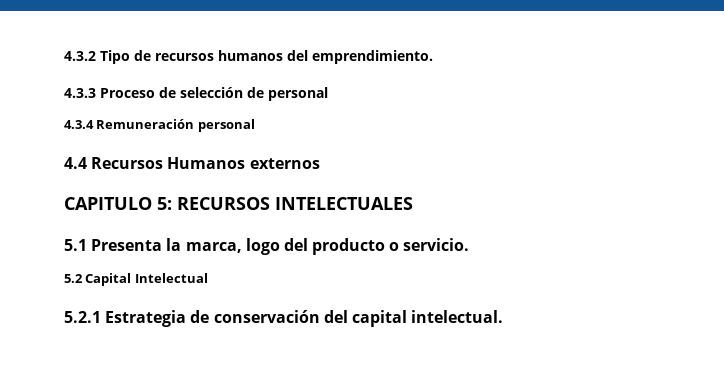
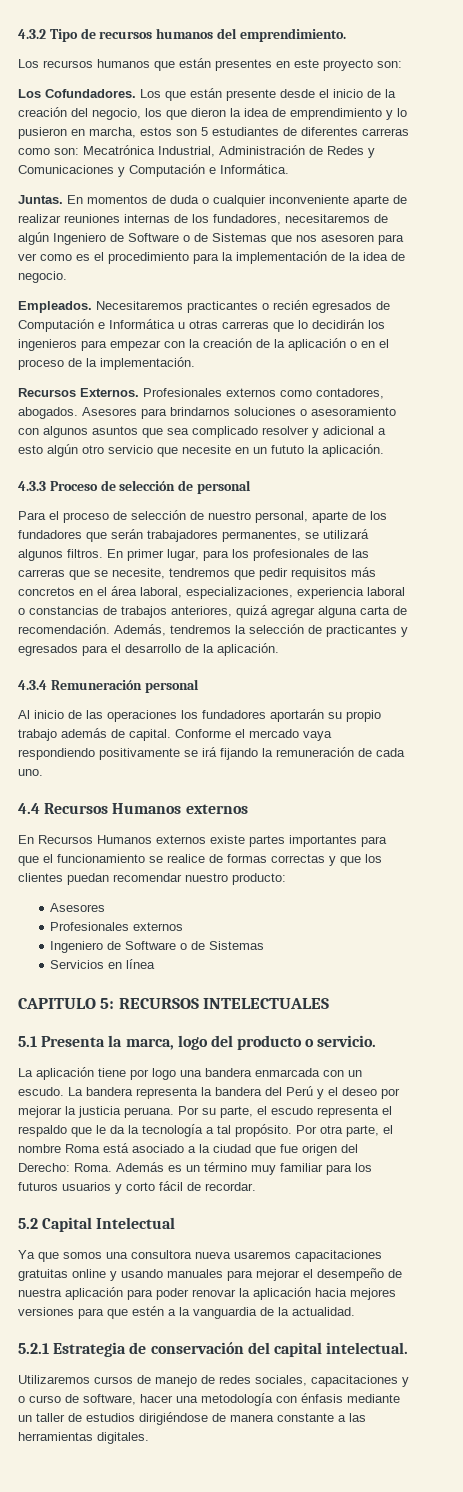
+ Los recursos humanos que están presentes en este proyecto son:
+ Los Cofundadores. Los que están presente desde el inicio de la creación del negocio, los que dieron la idea de emprendimiento y lo pusieron en marcha, estos son 5 estudiantes de diferentes carreras como son: Mecatrónica Industrial, Administración de Redes y Comunicaciones y Computación e Informática.
+ Juntas. En momentos de duda o cualquier inconveniente aparte de realizar reuniones internas de los fundadores, necesitaremos de algún Ingeniero de Software o de Sistemas que nos asesoren para ver como es el procedimiento para la implementación de la idea de negocio.
+ Empleados. Necesitaremos practicantes o recién egresados de Computación e Informática u otras carreras que lo decidirán los ingenieros para empezar con la creación de la aplicación o en el proceso de la implementación.
+ Recursos Externos. Profesionales externos como contadores, abogados. Asesores para brindarnos soluciones o asesoramiento con algunos asuntos que sea complicado resolver y adicional a esto algún otro servicio que necesite en un fututo la aplicación.
+ Para el proceso de selección de nuestro personal, aparte de los fundadores que serán trabajadores permanentes, se utilizará algunos filtros. En primer lugar, para los profesionales de las carreras que se necesite, tendremos que pedir requisitos más concretos en el área laboral, especializaciones, experiencia laboral o constancias de trabajos anteriores, quizá agregar alguna carta de recomendación. Además, tendremos la selección de practicantes y egresados para el desarrollo de la aplicación.
  4.3.4 Remuneración personal
+ Al inicio de las operaciones los fundadores aportarán su propio trabajo además de capital. Conforme el mercado vaya respondiendo positivamente se irá fijando la remuneración de cada uno.
  4.4 Recursos Humanos externos
+ En Recursos Humanos externos existe partes importantes para que el funcionamiento se realice de formas correctas y que los clientes puedan recomendar nuestro producto:
+ Asesores
+ Profesionales externos
+ Ingeniero de Software o de Sistemas
+ Servicios en línea
+ La aplicación tiene por logo una bandera enmarcada con un escudo. La bandera representa la bandera del Perú y el deseo por mejorar la justicia peruana. Por su parte, el escudo representa el respaldo que le da la tecnología a tal propósito. Por otra parte, el nombre Roma está asociado a la ciudad que fue origen del Derecho: Roma. Además es un término muy familiar para los futuros usuarios y corto fácil de recordar.
  5.2 Capital Intelectual
+ Ya que somos una consultora nueva usaremos capacitaciones gratuitas online y usando manuales para mejorar el desempeño de nuestra aplicación para poder renovar la aplicación hacia mejores versiones para que estén a la vanguardia de la actualidad.
+ Utilizaremos cursos de manejo de redes sociales, capacitaciones y o curso de software, hacer una metodología con énfasis mediante un taller de estudios dirigiéndose de manera constante a las herramientas digitales.

